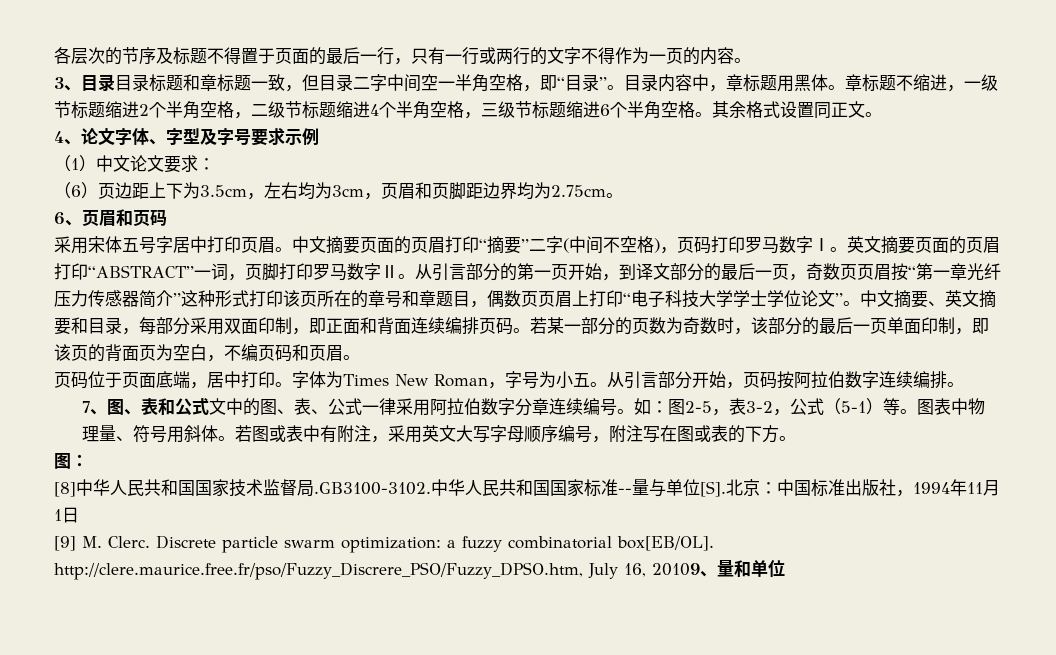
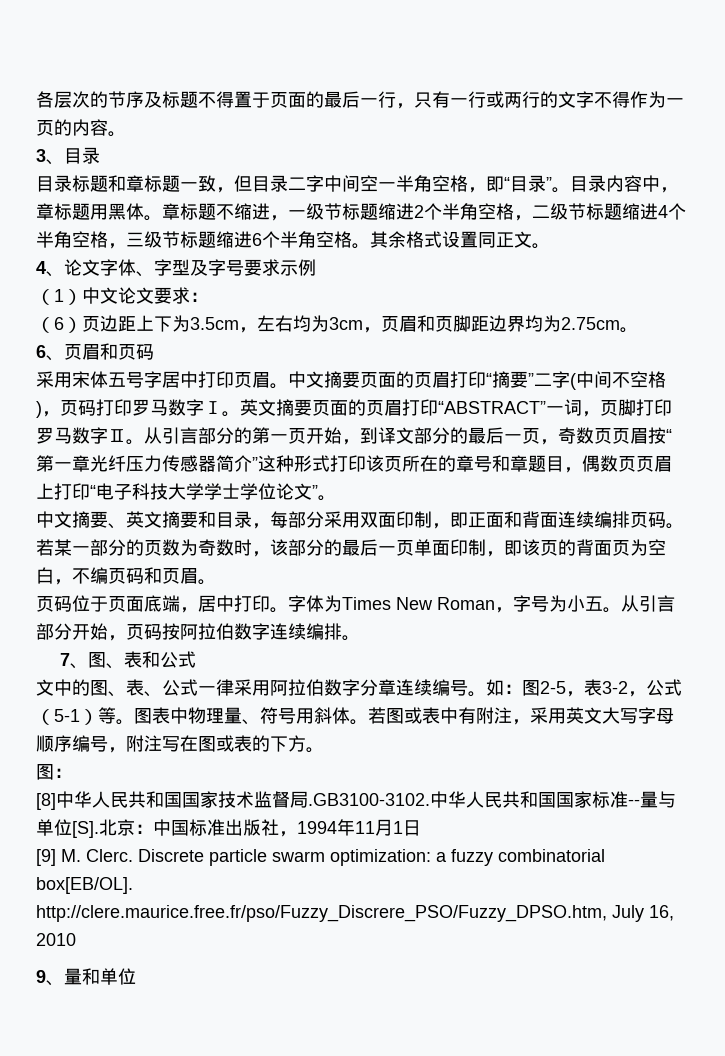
- 3、目录目录标题和章标题一致，但目录二字中间空一半角空格，即“目录”。
+ 3、目录
+ 目录标题和章标题一致，但目录二字中间空一半角空格，即“目录”。
- 从引言部分的第一页开始，到译文部分的最后一页，奇数页页眉按“第一章光纤压力传感器简介”这种形式打印该页所在的章号和章题目，偶数页页眉上打印“电子科技大学学士学位论文”。中文摘要、英文摘要和目录，每部分采用双面印制，即正面和背面连续编排页码。
+ 从引言部分的第一页开始，到译文部分的最后一页，奇数页页眉按“第一章光纤压力传感器简介”这种形式打印该页所在的章号和章题目，偶数页页眉上打印“电子科技大学学士学位论文”。
+ 中文摘要、英文摘要和目录，每部分采用双面印制，即正面和背面连续编排页码。
- 7、图、表和公式文中的图、表、公式一律采用阿拉伯数字分章连续编号。
+ 7、图、表和公式
+ 文中的图、表、公式一律采用阿拉伯数字分章连续编号。
- Discrete particle swarm optimization: a fuzzy combinatorial box[EB/OL]. http://clere.maurice.free.fr/pso/Fuzzy_Discrere_PSO/Fuzzy_DPSO.htm, July 16, 20109、量和单位
+ Discrete particle swarm optimization: a fuzzy combinatorial box[EB/OL]. http://clere.maurice.free.fr/pso/Fuzzy_Discrere_PSO/Fuzzy_DPSO.htm, July 16, 2010
+ 9、量和单位

